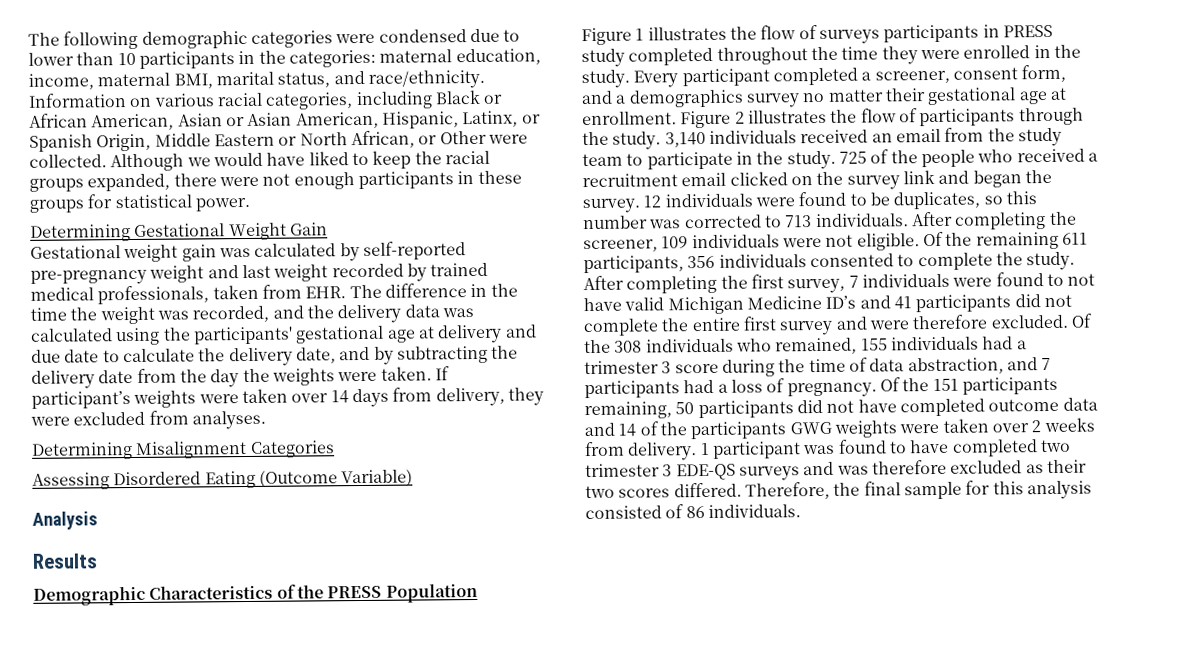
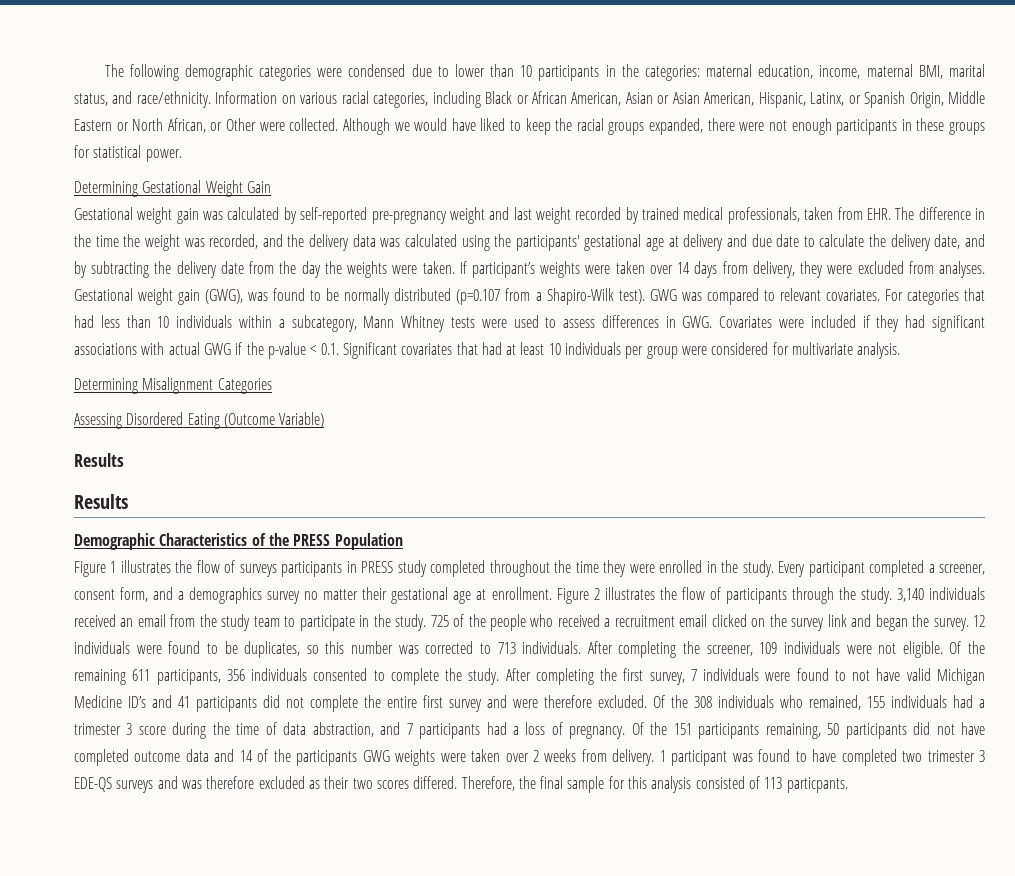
+ Gestational weight gain (GWG), was found to be normally distributed (p=0.107 from a Shapiro-Wilk test). GWG was compared to relevant covariates. For categories that had less than 10 individuals within a subcategory, Mann Whitney tests were used to assess differences in GWG. Covariates were included if they had significant associations with actual GWG if the p-value < 0.1. Significant covariates that had at least 10 individuals per group were considered for multivariate analysis.
  Assessing Disordered Eating (Outcome Variable)
- Analysis
+ Results
- Therefore, the final sample for this analysis consisted of 86 individuals.
+ Therefore, the final sample for this analysis consisted of 113 particpants.

